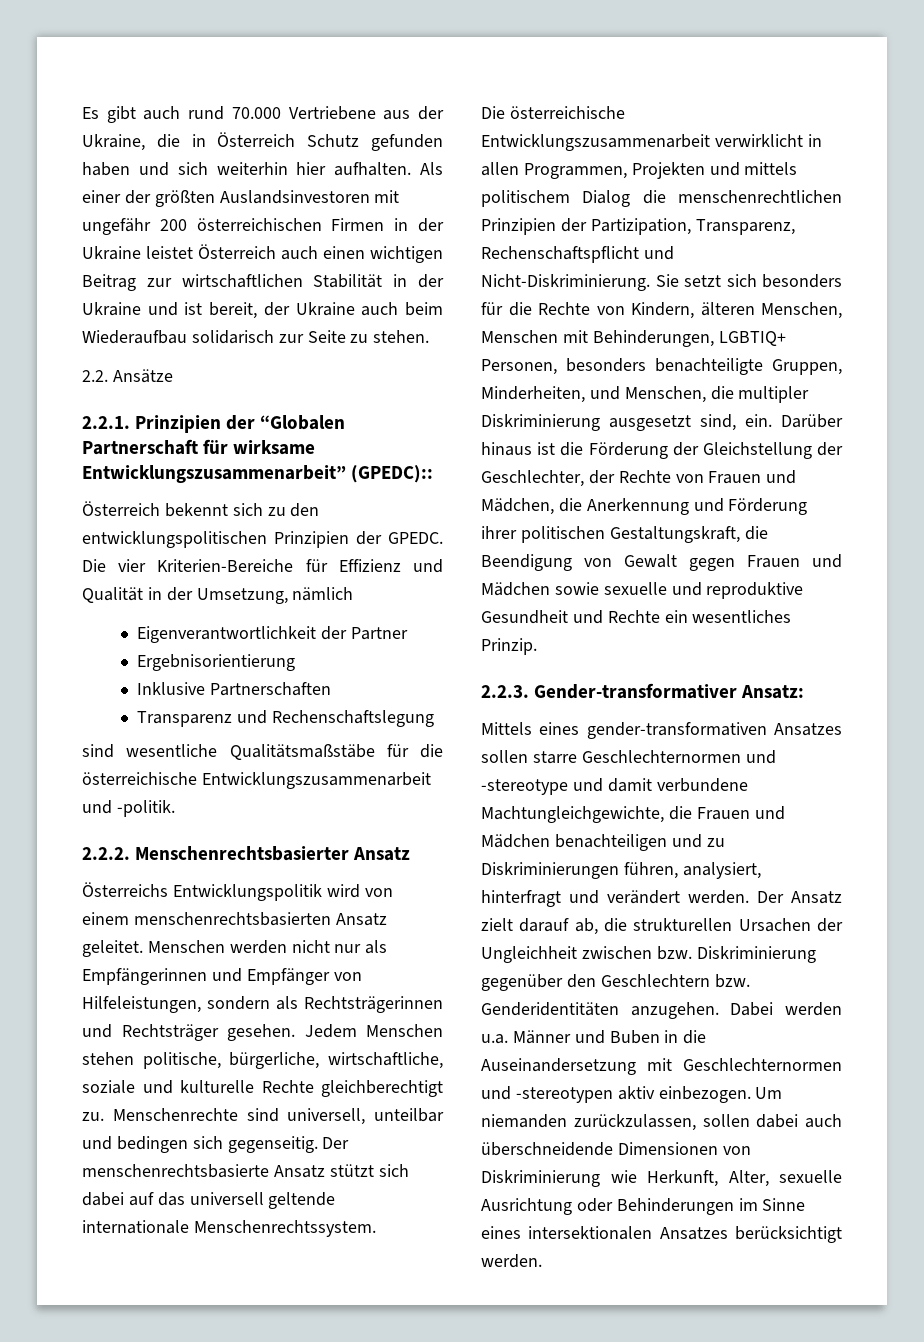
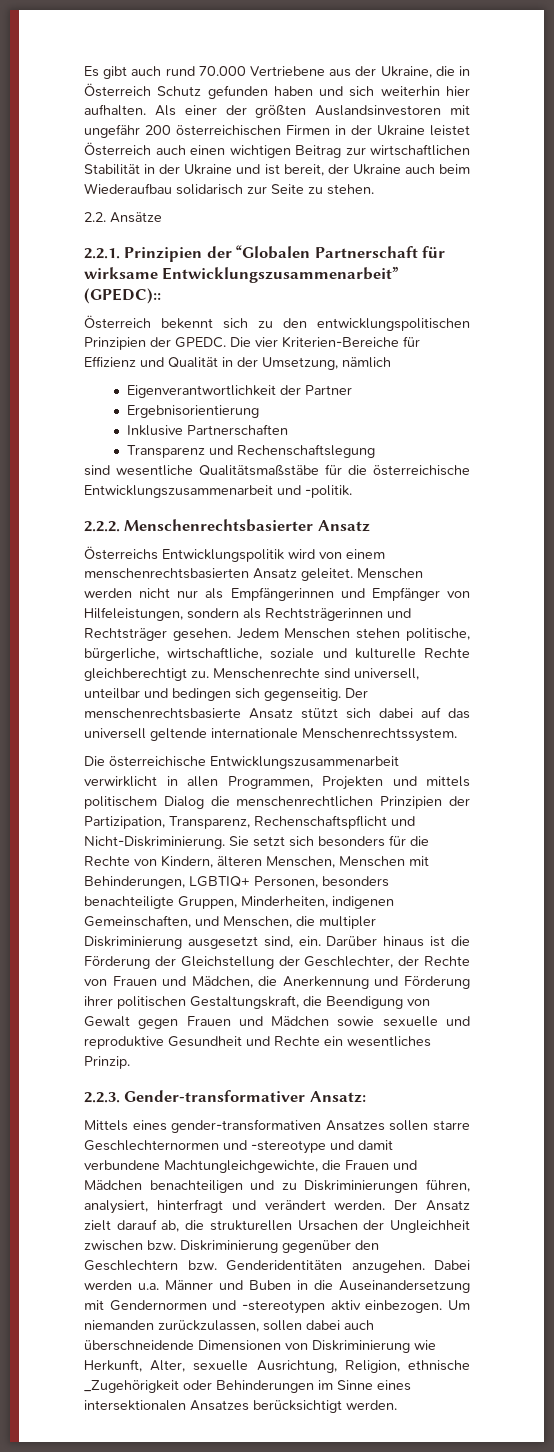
- Sie setzt sich besonders für die Rechte von Kindern, älteren Menschen, Menschen mit Behinderungen, LGBTIQ+ Personen, besonders benachteiligte Gruppen, Minderheiten, und Menschen, die multipler Diskriminierung ausgesetzt sind, ein.
+ Sie setzt sich besonders für die Rechte von Kindern, älteren Menschen, Menschen mit Behinderungen, LGBTIQ+ Personen, besonders benachteiligte Gruppen, Minderheiten, indigenen Gemeinschaften, und Menschen, die multipler Diskriminierung ausgesetzt sind, ein.
- Dabei werden u.a. Männer und Buben in die Auseinandersetzung mit Geschlechternormen und -stereotypen aktiv einbezogen.
+ Dabei werden u.a. Männer und Buben in die Auseinandersetzung mit Gendernormen und -stereotypen aktiv einbezogen.
- Um niemanden zurückzulassen, sollen dabei auch überschneidende Dimensionen von Diskriminierung wie Herkunft, Alter, sexuelle Ausrichtung oder Behinderungen im Sinne eines intersektionalen Ansatzes berücksichtigt werden.
+ Um niemanden zurückzulassen, sollen dabei auch überschneidende Dimensionen von Diskriminierung wie Herkunft, Alter, sexuelle Ausrichtung, Religion, ethnische _Zugehörigkeit oder Behinderungen im Sinne eines intersektionalen Ansatzes berücksichtigt werden.

